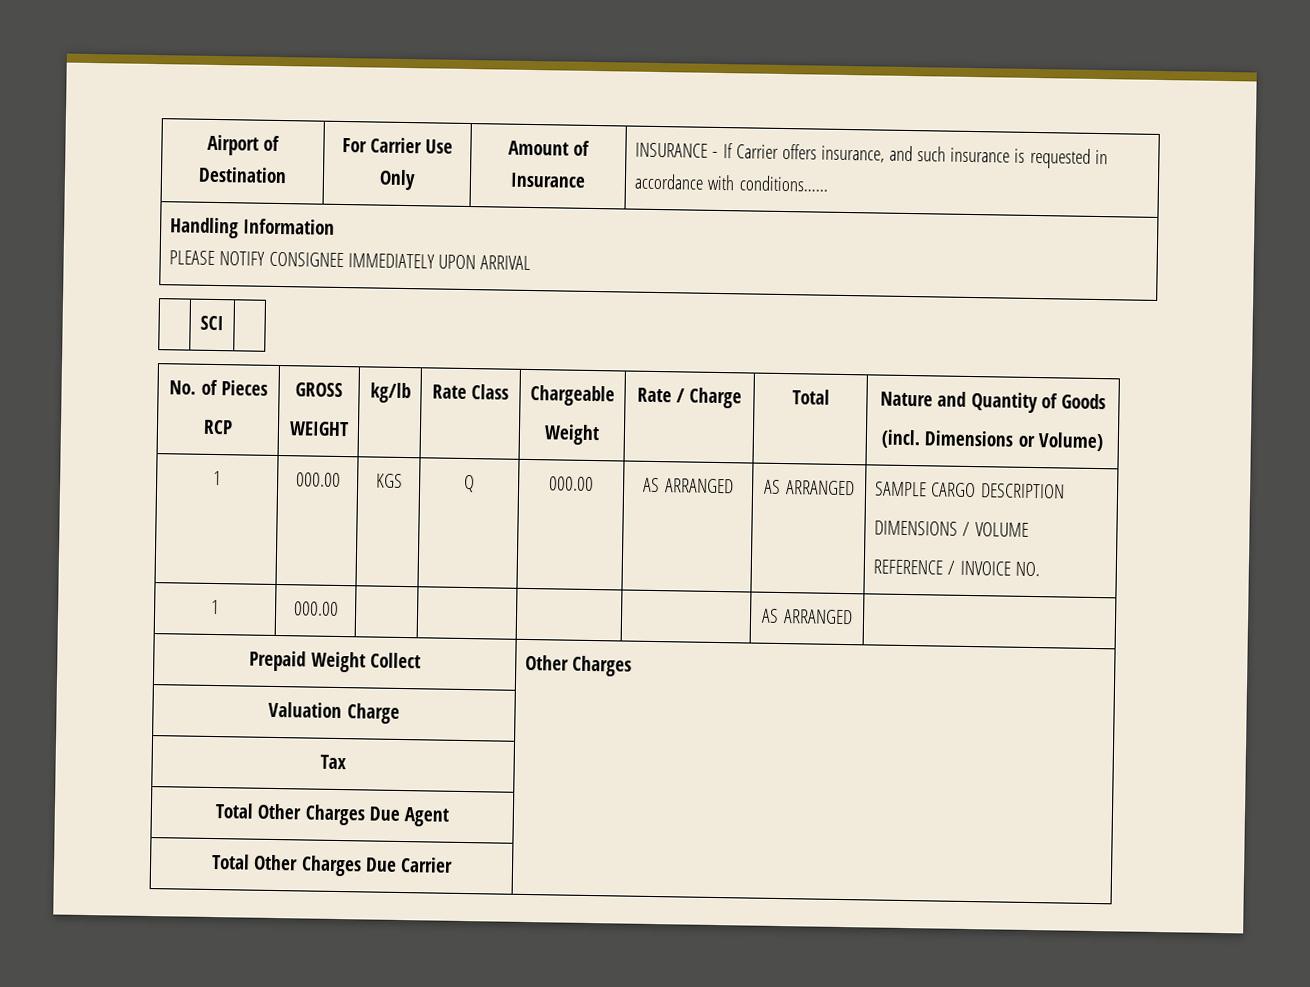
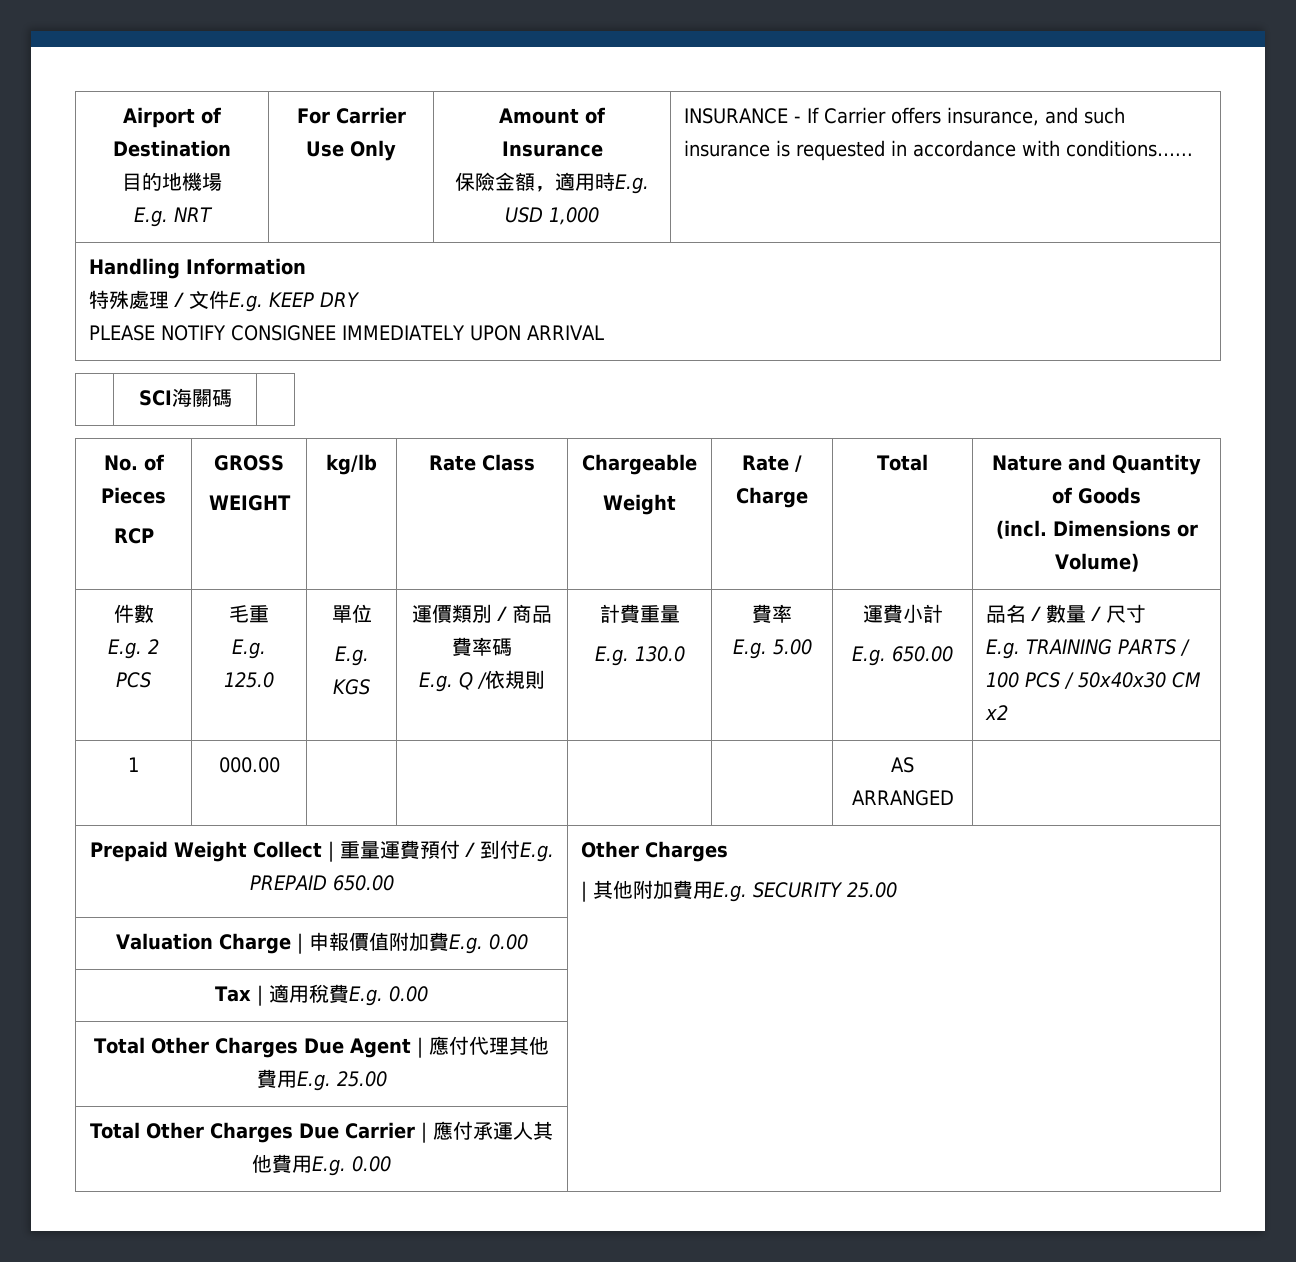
- Airport of Destination | For Carrier Use Only | Amount of Insurance | INSURANCE - If Carrier offers insurance, and such insurance is requested in accordance with conditions…...
+ Airport of Destination
+ 目的地機場
+ E.g. NRT | For Carrier Use Only | Amount of Insurance
+ 保險金額，適用時E.g. USD 1,000 | INSURANCE - If Carrier offers insurance, and such insurance is requested in accordance with conditions…...
  Handling Information
+ 特殊處理／文件E.g. KEEP DRY
- | SCI |
+ | SCI海關碼 |
- 1 | 000.00 | KGS | Q | 000.00 | AS ARRANGED | AS ARRANGED | SAMPLE CARGO DESCRIPTION
- DIMENSIONS / VOLUME
- REFERENCE / INVOICE NO.
+ 件數
+ E.g. 2 PCS | 毛重
+ E.g. 125.0 | 單位
+ E.g. KGS | 運價類別／商品費率碼
+ E.g. Q /依規則 | 計費重量
+ E.g. 130.0 | 費率
+ E.g. 5.00 | 運費小計
+ E.g. 650.00 | 品名／數量／尺寸
+ E.g. TRAINING PARTS / 100 PCS / 50x40x30 CM x2
- Prepaid Weight Collect | Other Charges
- Valuation Charge |
- Tax |
+ Prepaid Weight Collect | 重量運費預付／到付E.g. PREPAID 650.00 | Other Charges
+ | 其他附加費用E.g. SECURITY 25.00
+ Valuation Charge | 申報價值附加費E.g. 0.00 |
+ Tax | 適用稅費E.g. 0.00 |
- Total Other Charges Due Agent |
+ Total Other Charges Due Agent | 應付代理其他費用E.g. 25.00 |
- Total Other Charges Due Carrier |
+ Total Other Charges Due Carrier | 應付承運人其他費用E.g. 0.00 |

